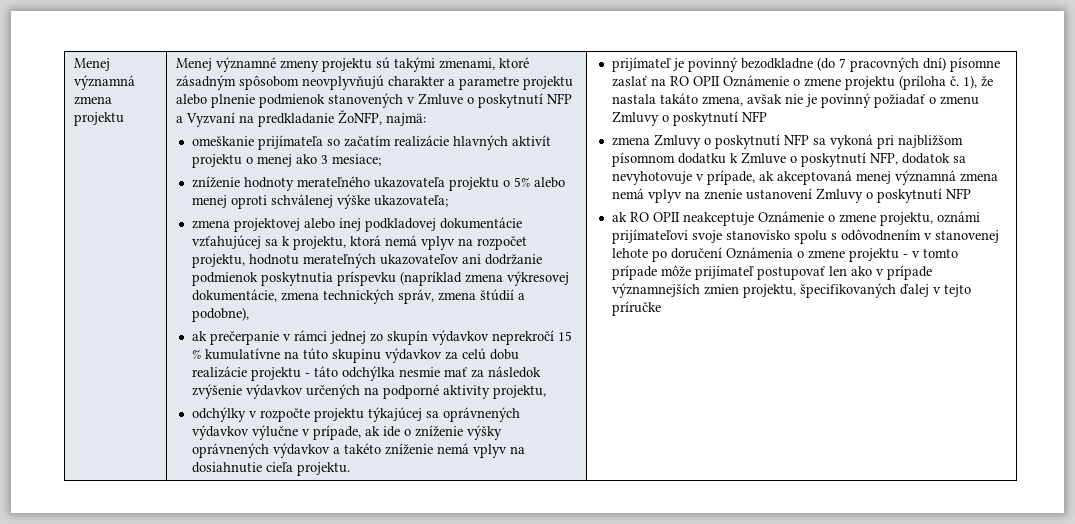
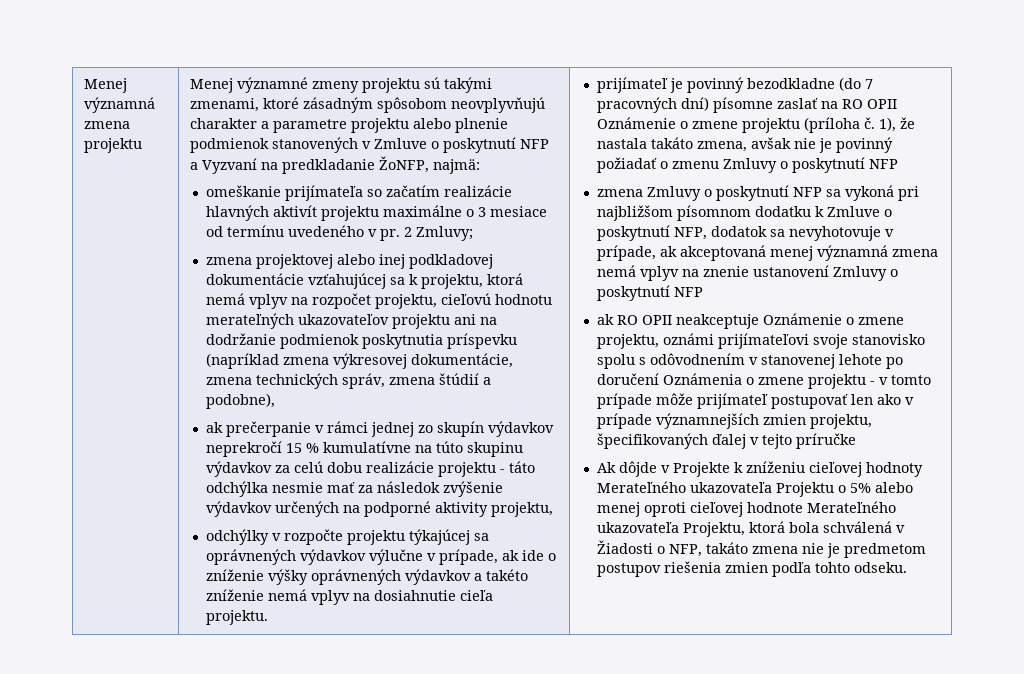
- omeškanie prijímateľa so začatím realizácie hlavných aktivít projektu o menej ako 3 mesiace;
- zníženie hodnoty merateľného ukazovateľa projektu o 5% alebo menej oproti schválenej výške ukazovateľa;
+ omeškanie prijímateľa so začatím realizácie hlavných aktivít projektu maximálne o 3 mesiace od termínu uvedeného v pr. 2 Zmluvy;
- zmena projektovej alebo inej podkladovej dokumentácie vzťahujúcej sa k projektu, ktorá nemá vplyv na rozpočet projektu, hodnotu merateľných ukazovateľov ani dodržanie podmienok poskytnutia príspevku (napríklad zmena výkresovej dokumentácie, zmena technických správ, zmena štúdií a podobne),
+ zmena projektovej alebo inej podkladovej dokumentácie vzťahujúcej sa k projektu, ktorá nemá vplyv na rozpočet projektu, cieľovú hodnotu merateľných ukazovateľov projektu ani na dodržanie podmienok poskytnutia príspevku (napríklad zmena výkresovej dokumentácie, zmena technických správ, zmena štúdií a podobne),
+ Ak dôjde v Projekte k zníženiu cieľovej hodnoty Merateľného ukazovateľa Projektu o 5% alebo menej oproti cieľovej hodnote Merateľného ukazovateľa Projektu, ktorá bola schválená v Žiadosti o NFP, takáto zmena nie je predmetom postupov riešenia zmien podľa tohto odseku.

